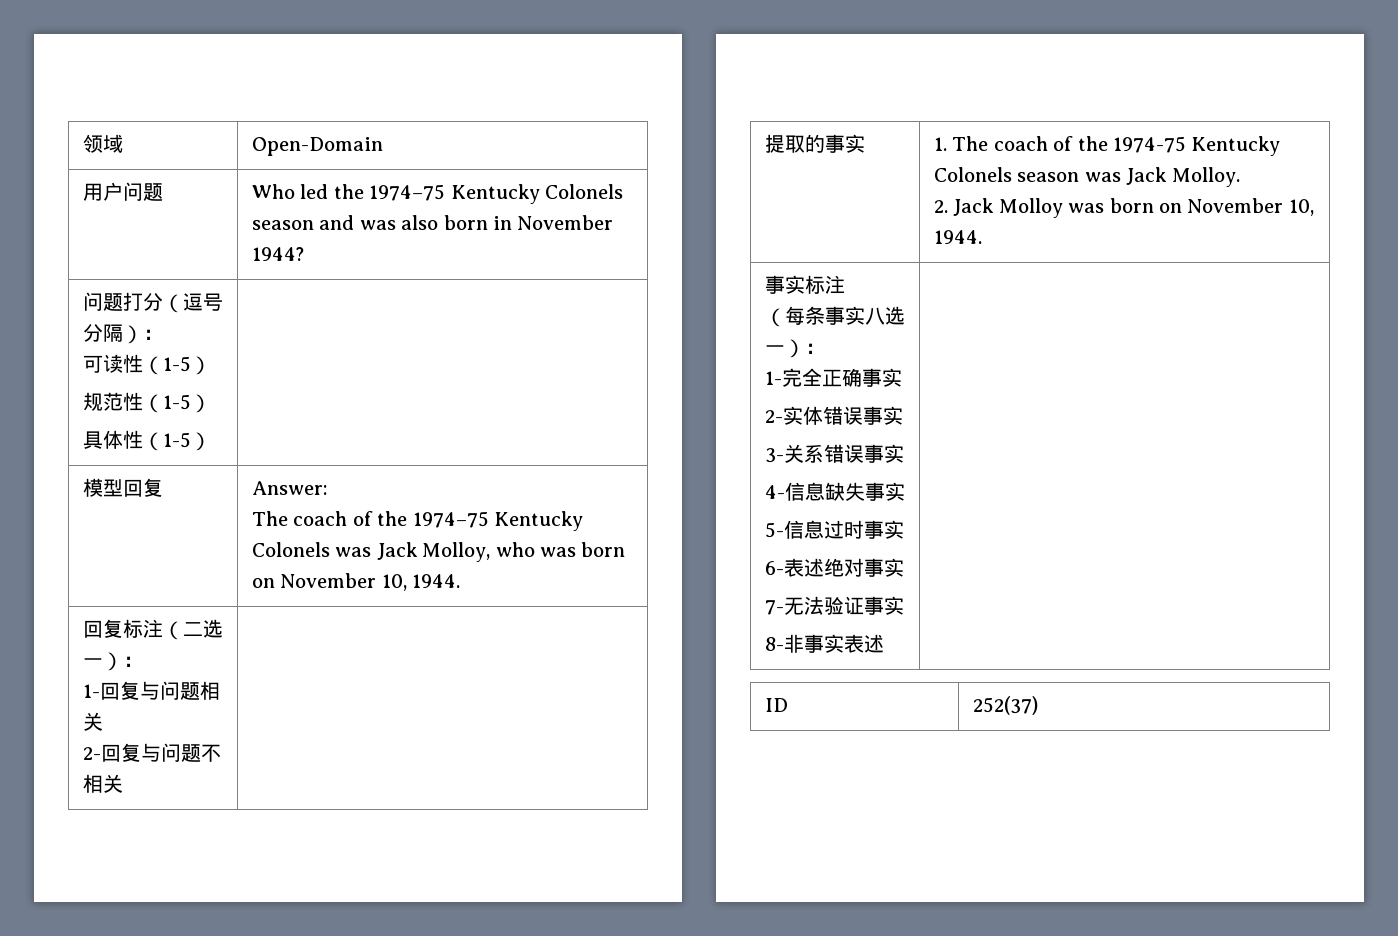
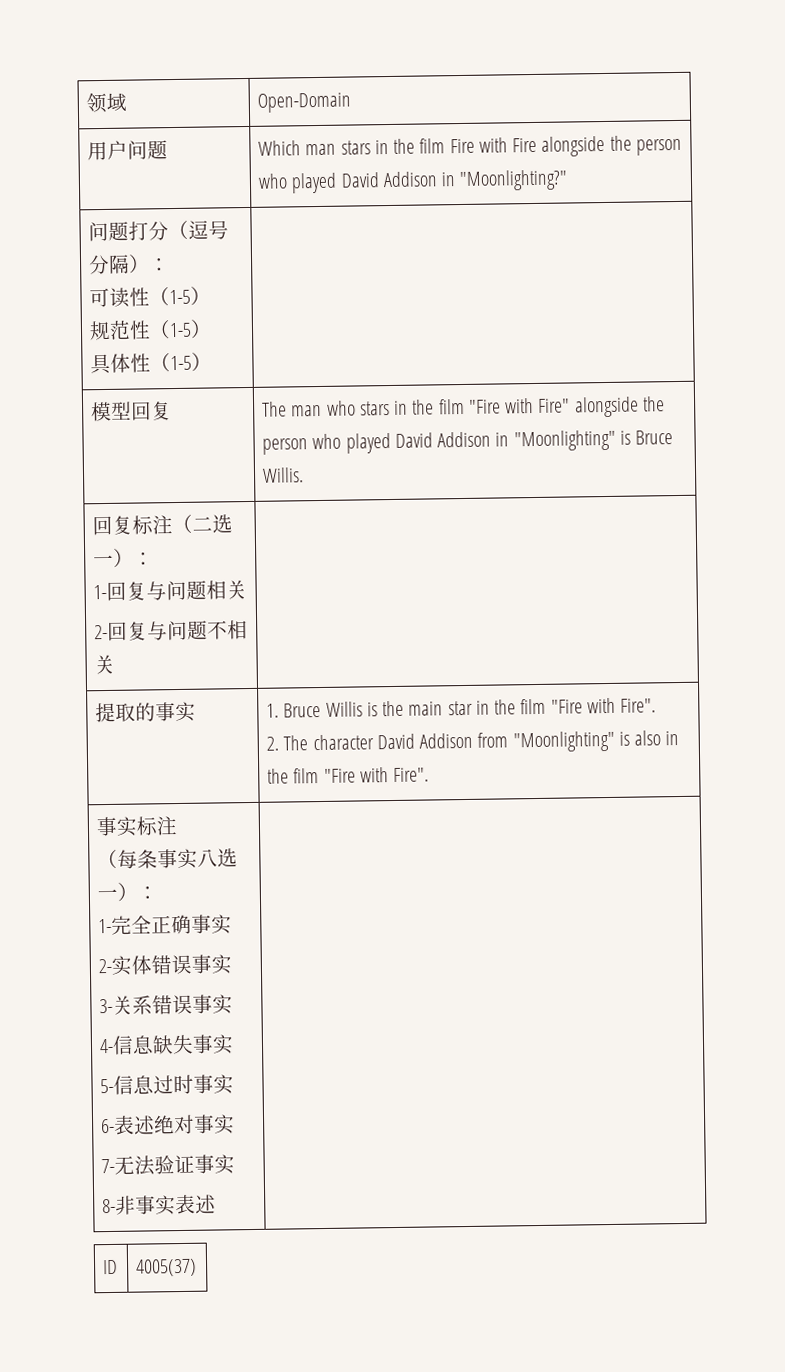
- 用户问题 | Who led the 1974–75 Kentucky Colonels season and was also born in November 1944?
+ 用户问题 | Which man stars in the film Fire with Fire alongside the person who played David Addison in "Moonlighting?"
- 模型回复 | Answer:
- The coach of the 1974–75 Kentucky Colonels was Jack Molloy, who was born on November 10, 1944.
+ 模型回复 | The man who stars in the film "Fire with Fire" alongside the person who played David Addison in "Moonlighting" is Bruce Willis.
- 提取的事实 | 1. The coach of the 1974-75 Kentucky Colonels season was Jack Molloy.
- 2. Jack Molloy was born on November 10, 1944.
+ 提取的事实 | 1. Bruce Willis is the main star in the film "Fire with Fire".
+ 2. The character David Addison from "Moonlighting" is also in the film "Fire with Fire".
- ID | 252(37)
+ ID | 4005(37)

